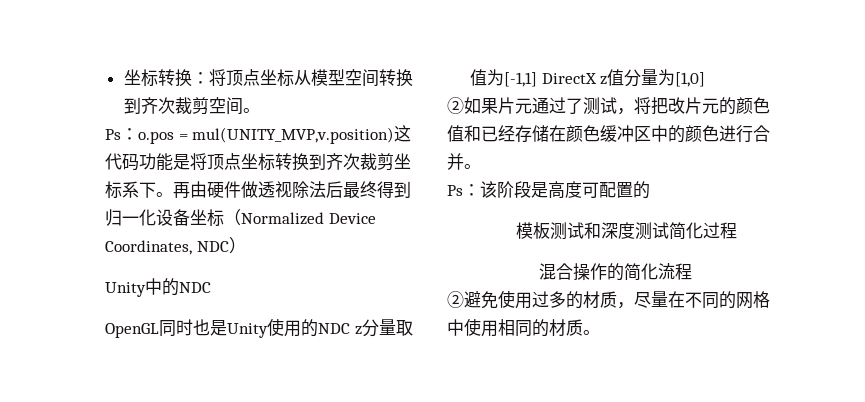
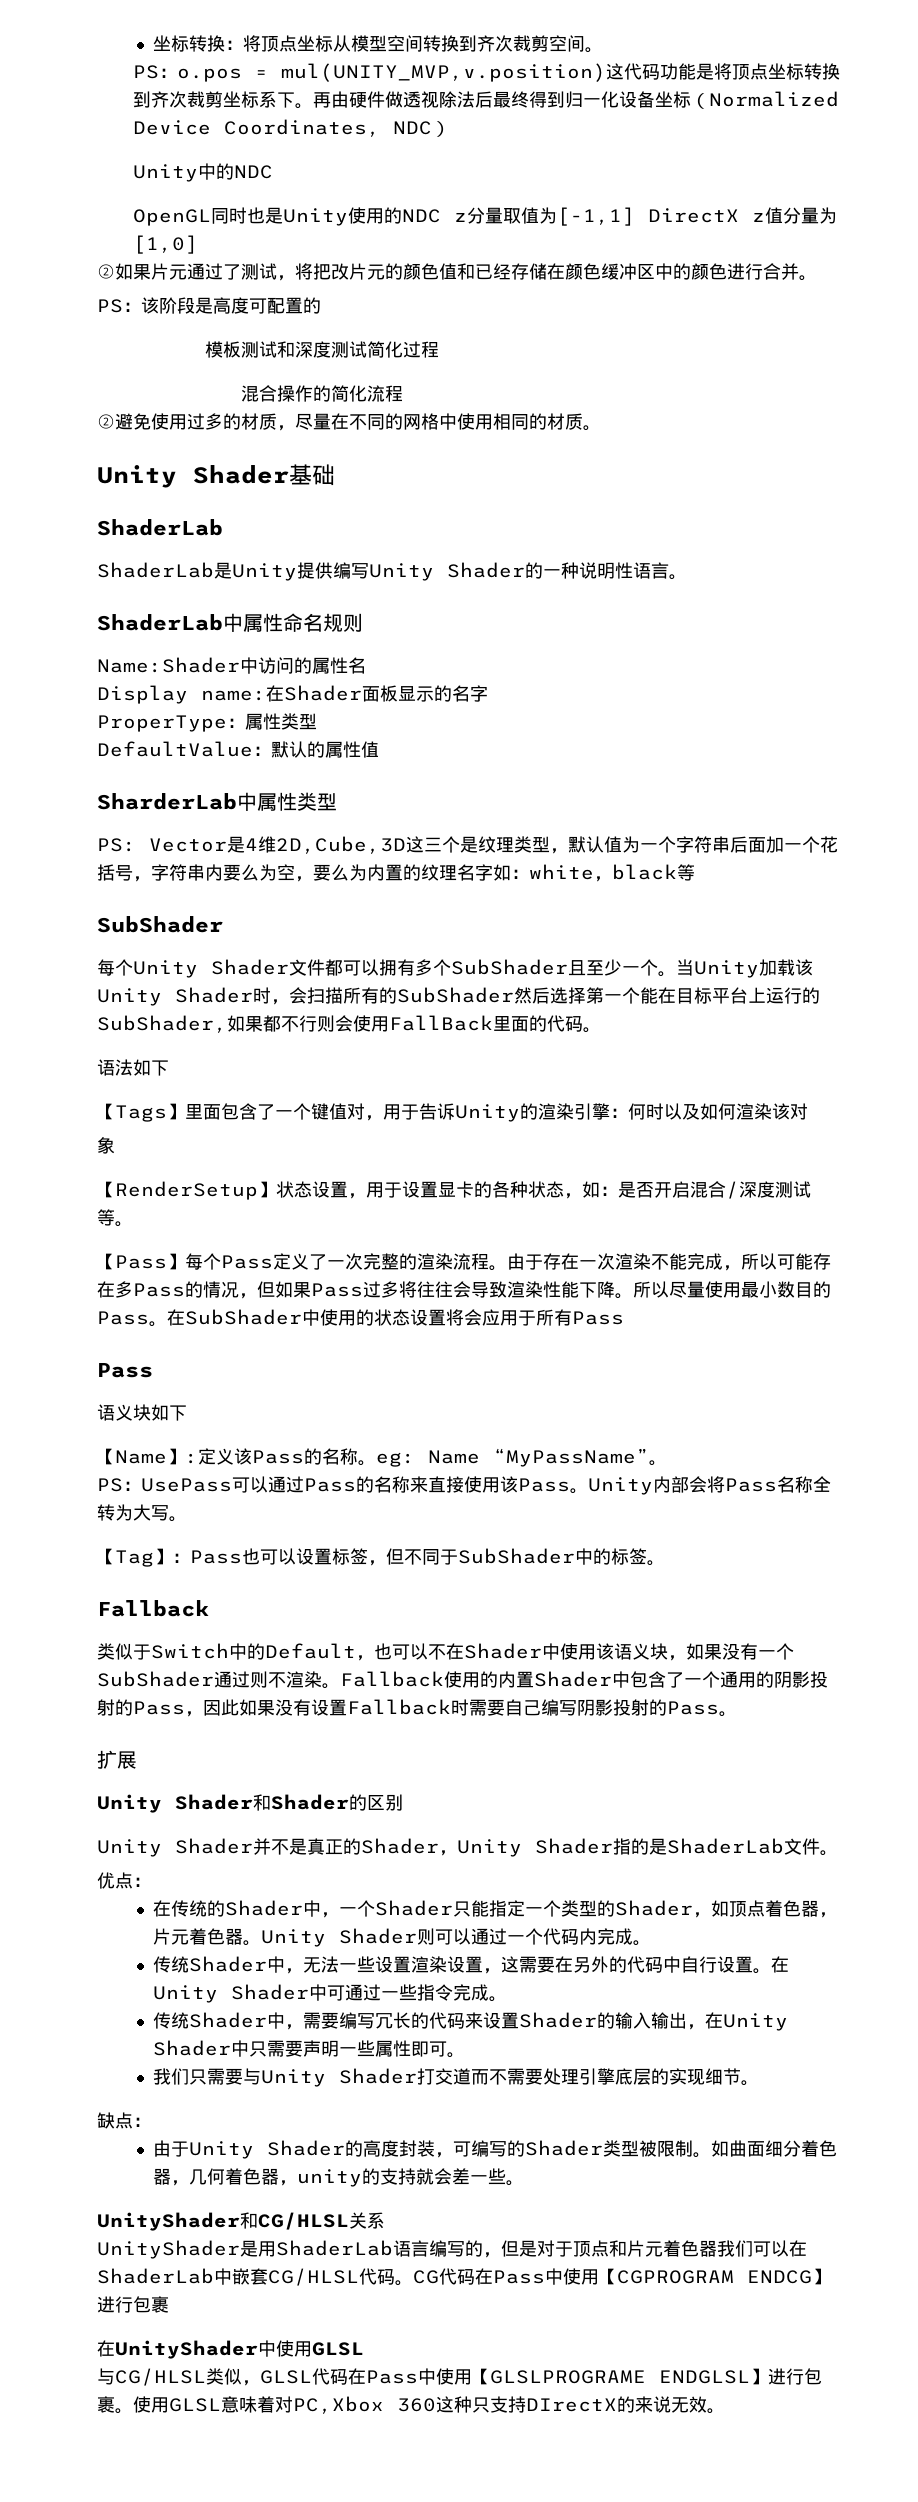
- Ps：o.pos = mul(UNITY_MVP,v.position)这代码功能是将顶点坐标转换到齐次裁剪坐标系下。
+ PS：o.pos = mul(UNITY_MVP,v.position)这代码功能是将顶点坐标转换到齐次裁剪坐标系下。
- Ps：该阶段是高度可配置的
+ PS：该阶段是高度可配置的
+ Unity Shader基础
+ ShaderLab
+ ShaderLab是Unity提供编写Unity Shader的一种说明性语言。
+ ShaderLab中属性命名规则
+ Name:Shader中访问的属性名
+ Display name:在Shader面板显示的名字
+ ProperType：属性类型
+ DefaultValue：默认的属性值
+ SharderLab中属性类型
+ PS: Vector是4维2D,Cube,3D这三个是纹理类型，默认值为一个字符串后面加一个花括号，字符串内要么为空，要么为内置的纹理名字如：white，black等
+ SubShader
+ 每个Unity Shader文件都可以拥有多个SubShader且至少一个。当Unity加载该Unity Shader时，会扫描所有的SubShader然后选择第一个能在目标平台上运行的SubShader,如果都不行则会使用FallBack里面的代码。
+ 语法如下
+ 【Tags】里面包含了一个键值对，用于告诉Unity的渲染引擎：何时以及如何渲染该对
+ 象
+ 【RenderSetup】状态设置，用于设置显卡的各种状态，如：是否开启混合/深度测试等。
+ 【Pass】每个Pass定义了一次完整的渲染流程。由于存在一次渲染不能完成，所以可能存在多Pass的情况，但如果Pass过多将往往会导致渲染性能下降。所以尽量使用最小数目的Pass。在SubShader中使用的状态设置将会应用于所有Pass
+ Pass
+ 语义块如下
+ 【Name】:定义该Pass的名称。eg: Name “MyPassName”。
+ PS：UsePass可以通过Pass的名称来直接使用该Pass。Unity内部会将Pass名称全转为大写。
+ 【Tag】：Pass也可以设置标签，但不同于SubShader中的标签。
+ Fallback
+ 类似于Switch中的Default，也可以不在Shader中使用该语义块，如果没有一个SubShader通过则不渲染。Fallback使用的内置Shader中包含了一个通用的阴影投射的Pass，因此如果没有设置Fallback时需要自己编写阴影投射的Pass。
+ 扩展
+ Unity Shader和Shader的区别
+ Unity Shader并不是真正的Shader，Unity Shader指的是ShaderLab文件。
+ 优点：
+ 在传统的Shader中，一个Shader只能指定一个类型的Shader，如顶点着色器，片元着色器。Unity Shader则可以通过一个代码内完成。
+ 传统Shader中，无法一些设置渲染设置，这需要在另外的代码中自行设置。在Unity Shader中可通过一些指令完成。
+ 传统Shader中，需要编写冗长的代码来设置Shader的输入输出，在Unity Shader中只需要声明一些属性即可。
+ 我们只需要与Unity Shader打交道而不需要处理引擎底层的实现细节。
+ 缺点：
+ 由于Unity Shader的高度封装，可编写的Shader类型被限制。如曲面细分着色器，几何着色器，unity的支持就会差一些。
+ UnityShader和CG/HLSL关系
+ UnityShader是用ShaderLab语言编写的，但是对于顶点和片元着色器我们可以在ShaderLab中嵌套CG/HLSL代码。CG代码在Pass中使用【CGPROGRAM ENDCG】进行包裹
+ 在UnityShader中使用GLSL
+ 与CG/HLSL类似，GLSL代码在Pass中使用【GLSLPROGRAME ENDGLSL】进行包裹。使用GLSL意味着对PC,Xbox 360这种只支持DIrectX的来说无效。

